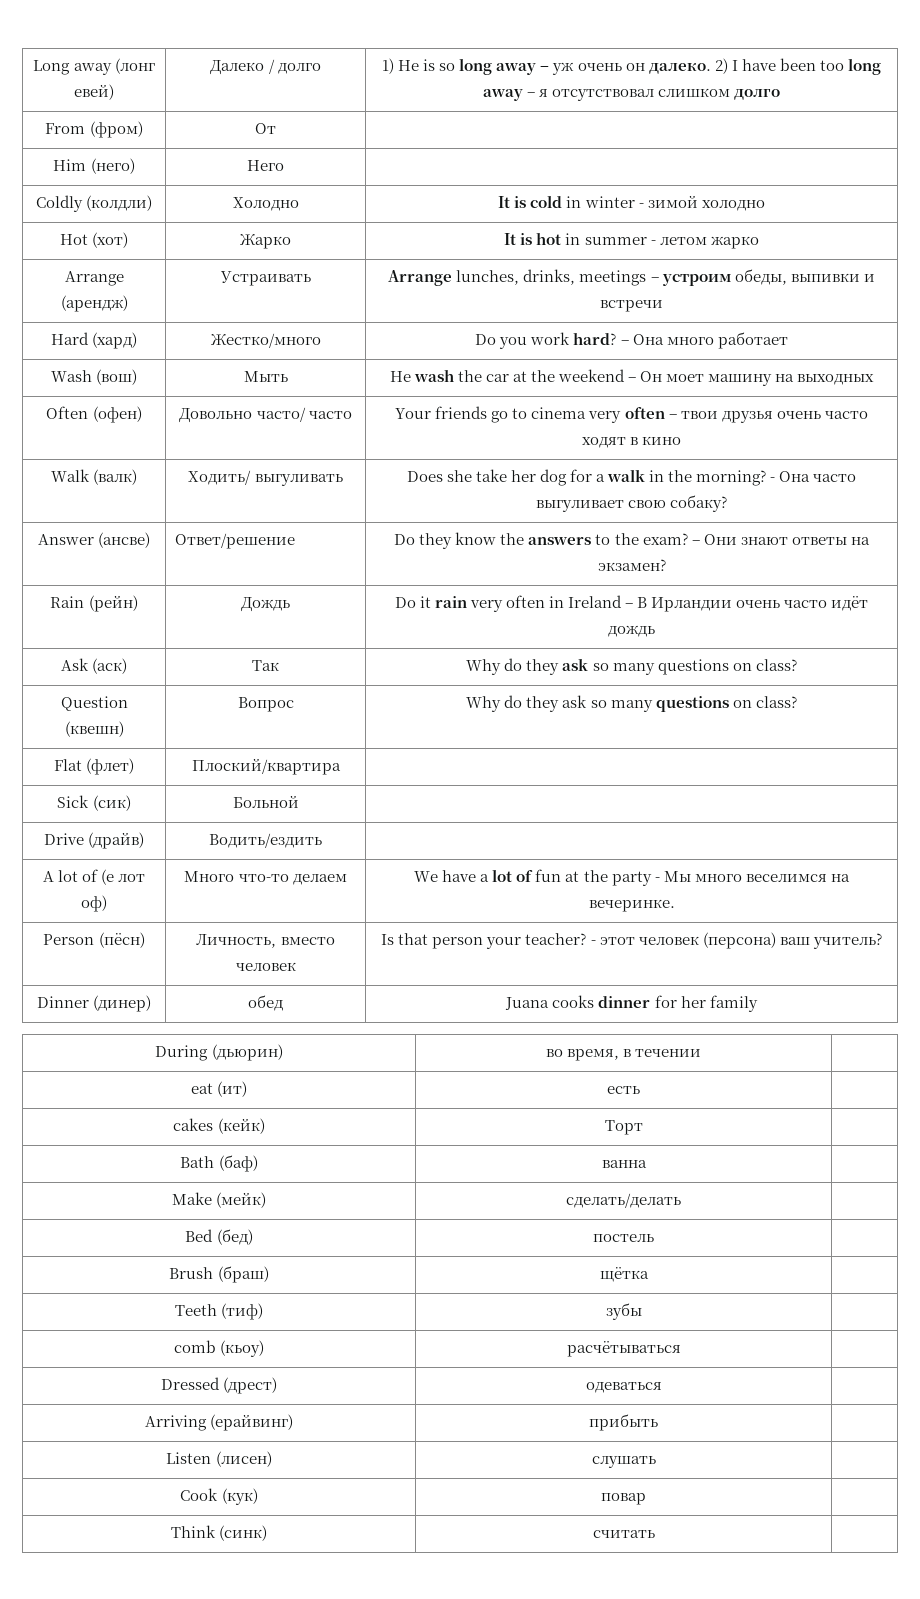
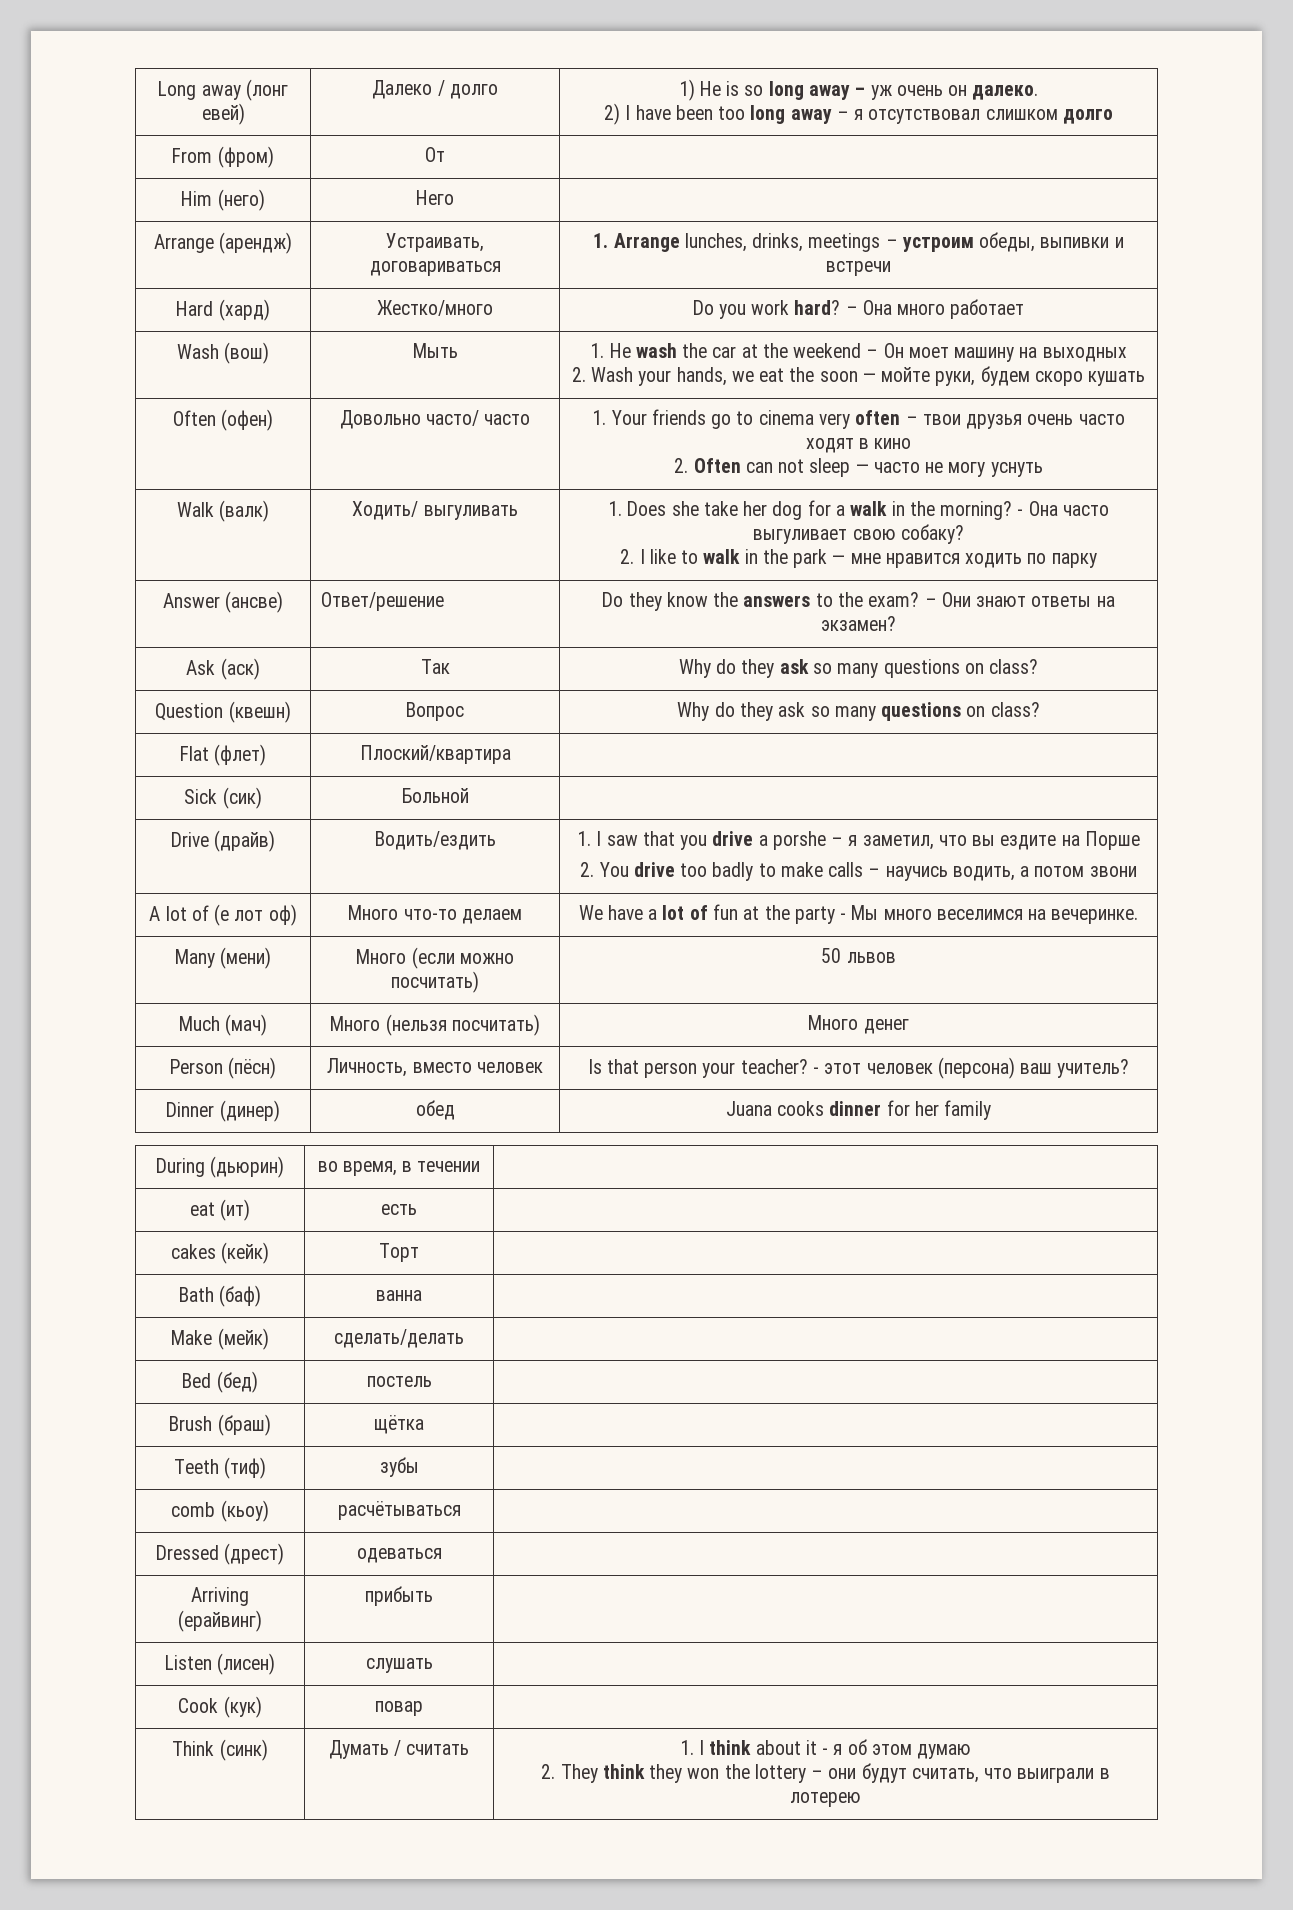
- Long away (лонг евей) | Далеко / долго | 1) He is so long away – уж очень он далеко. 2) I have been too long away – я отсутствовал слишком долго
+ Long away (лонг евей) | Далеко / долго | 1) He is so long away – уж очень он далеко.
+ 2) I have been too long away – я отсутствовал слишком долго
- Coldly (колдли) | Холодно | It is cold in winter - зимой холодно
- Hot (хот) | Жарко | It is hot in summer - летом жарко
- Arrange (арендж) | Устраивать | Arrange lunches, drinks, meetings – устроим обеды, выпивки и встречи
+ Arrange (арендж) | Устраивать, договариваться | 1. Arrange lunches, drinks, meetings – устроим обеды, выпивки и встречи
- Wash (вош) | Мыть | He wash the car at the weekend – Он моет машину на выходных
+ Wash (вош) | Мыть | 1. He wash the car at the weekend – Он моет машину на выходных
+ 2. Wash your hands, we eat the soon — мойте руки, будем скоро кушать
- Often (офен) | Довольно часто/ часто | Your friends go to cinema very often – твои друзья очень часто ходят в кино
+ Often (офен) | Довольно часто/ часто | 1. Your friends go to cinema very often – твои друзья очень часто ходят в кино
+ 2. Often can not sleep — часто не могу уснуть
- Walk (валк) | Ходить/ выгуливать | Does she take her dog for a walk in the morning? - Она часто выгуливает свою собаку?
+ Walk (валк) | Ходить/ выгуливать | 1. Does she take her dog for a walk in the morning? - Она часто выгуливает свою собаку?
+ 2. I like to walk in the park — мне нравится ходить по парку
- Rain (рейн) | Дождь | Do it rain very often in Ireland – В Ирландии очень часто идёт дождь
- Drive (драйв) | Водить/ездить |
+ Drive (драйв) | Водить/ездить | 1. I saw that you drive a porshe – я заметил, что вы ездите на Порше
+ 2. You drive too badly to make calls – научись водить, а потом звони
+ Many (мени) | Много (если можно посчитать) | 50 львов
+ Much (мач) | Много (нельзя посчитать) | Много денег
- Think (синк) | считать |
+ Think (синк) | Думать / считать | 1. I think about it - я об этом думаю
+ 2. They think they won the lottery – они будут считать, что выиграли в лотерею

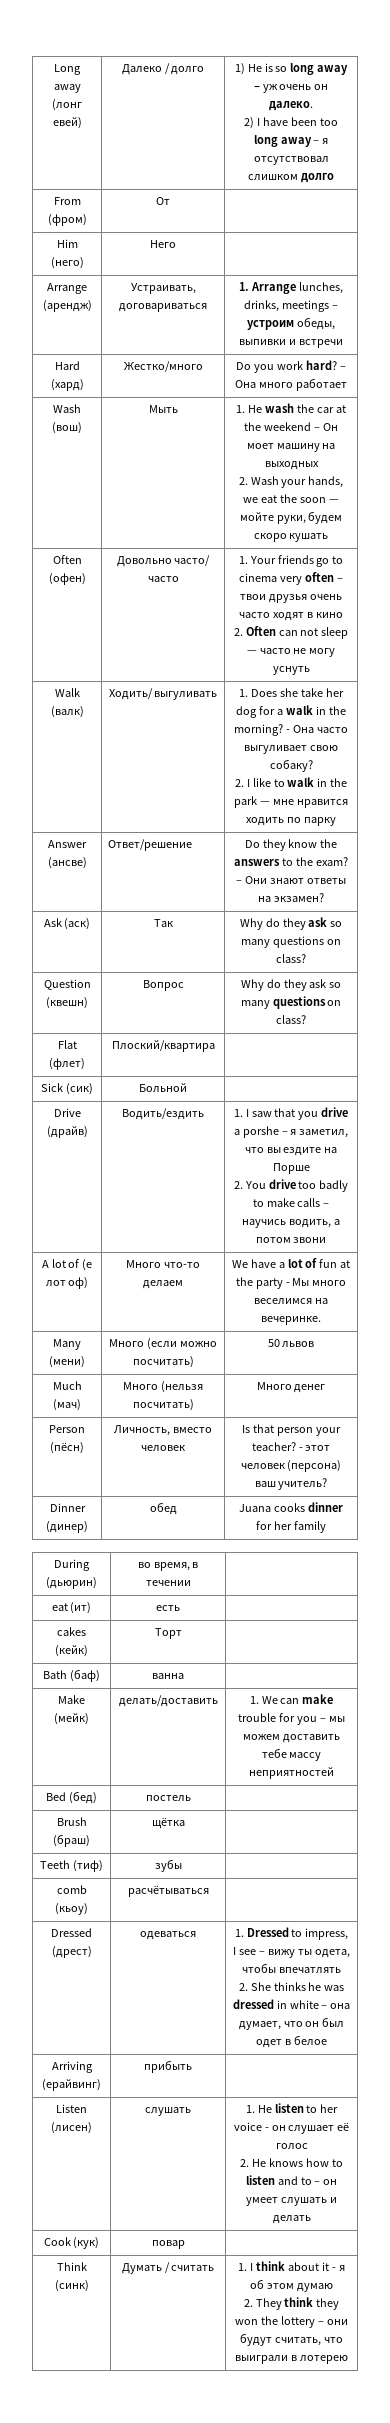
- Make (мейк) | сделать/делать |
+ Make (мейк) | делать/доставить | 1. We can make trouble for you – мы можем доставить тебе массу неприятностей
- Dressed (дрест) | одеваться |
+ Dressed (дрест) | одеваться | 1. Dressed to impress, I see – вижу ты одета, чтобы впечатлять
+ 2. She thinks he was dressed in white – она думает, что он был одет в белое
- Listen (лисен) | слушать |
+ Listen (лисен) | слушать | 1. He listen to her voice - он слушает её голос
+ 2. He knows how to listen and to – он умеет слушать и делать

